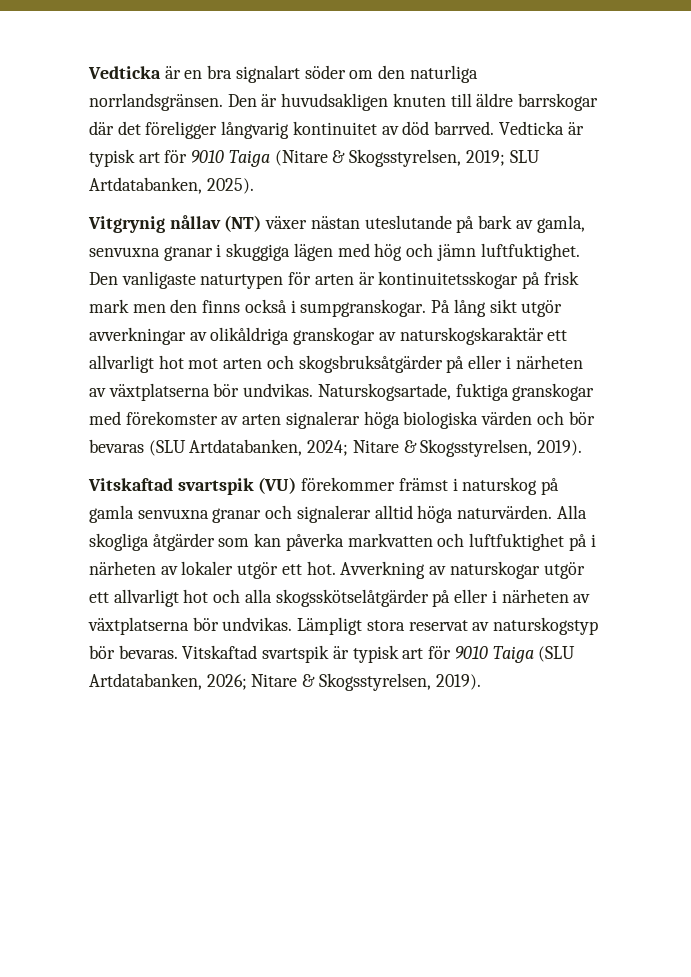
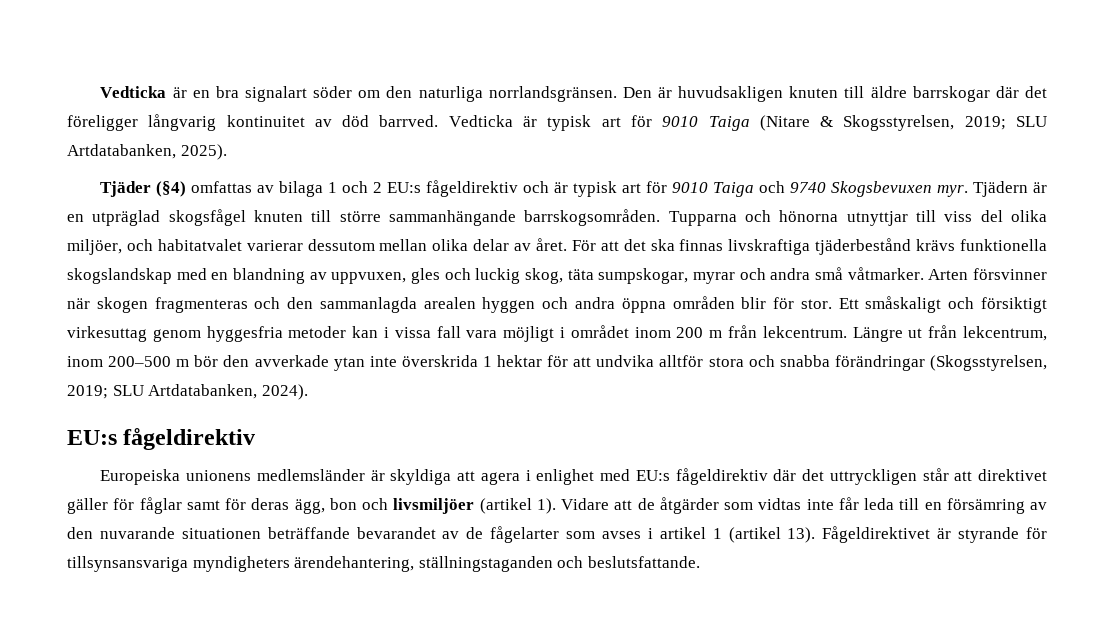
- Vitgrynig nållav (NT) växer nästan uteslutande på bark av gamla, senvuxna granar i skuggiga lägen med hög och jämn luftfuktighet. Den vanligaste naturtypen för arten är kontinuitetsskogar på frisk mark men den finns också i sumpgranskogar. På lång sikt utgör avverkningar av olikåldriga granskogar av naturskogskaraktär ett allvarligt hot mot arten och skogsbruksåtgärder på eller i närheten av växtplatserna bör undvikas. Naturskogsartade, fuktiga granskogar med förekomster av arten signalerar höga biologiska värden och bör bevaras (SLU Artdatabanken, 2024; Nitare & Skogsstyrelsen, 2019).
- Vitskaftad svartspik (VU) förekommer främst i naturskog på gamla senvuxna granar och signalerar alltid höga naturvärden. Alla skogliga åtgärder som kan påverka markvatten och luftfuktighet på i närheten av lokaler utgör ett hot. Avverkning av naturskogar utgör ett allvarligt hot och alla skogsskötselåtgärder på eller i närheten av växtplatserna bör undvikas. Lämpligt stora reservat av naturskogstyp bör bevaras. Vitskaftad svartspik är typisk art för 9010 Taiga (SLU Artdatabanken, 2026; Nitare & Skogsstyrelsen, 2019).
+ Tjäder (§4) omfattas av bilaga 1 och 2 EU:s fågeldirektiv och är typisk art för 9010 Taiga och 9740 Skogsbevuxen myr. Tjädern är en utpräglad skogsfågel knuten till större sammanhängande barrskogsområden. Tupparna och hönorna utnyttjar till viss del olika miljöer, och habitatvalet varierar dessutom mellan olika delar av året. För att det ska finnas livskraftiga tjäderbestånd krävs funktionella skogslandskap med en blandning av uppvuxen, gles och luckig skog, täta sumpskogar, myrar och andra små våtmarker. Arten försvinner när skogen fragmenteras och den sammanlagda arealen hyggen och andra öppna områden blir för stor. Ett småskaligt och försiktigt virkesuttag genom hyggesfria metoder kan i vissa fall vara möjligt i området inom 200 m från lekcentrum. Längre ut från lekcentrum, inom 200–500 m bör den avverkade ytan inte överskrida 1 hektar för att undvika alltför stora och snabba förändringar (Skogsstyrelsen, 2019; SLU Artdatabanken, 2024).
+ EU:s fågeldirektiv
+ Europeiska unionens medlemsländer är skyldiga att agera i enlighet med EU:s fågeldirektiv där det uttryckligen står att direktivet gäller för fåglar samt för deras ägg, bon och livsmiljöer (artikel 1). Vidare att de åtgärder som vidtas inte får leda till en försämring av den nuvarande situationen beträffande bevarandet av de fågelarter som avses i artikel 1 (artikel 13). Fågeldirektivet är styrande för tillsynsansvariga myndigheters ärendehantering, ställningstaganden och beslutsfattande.

